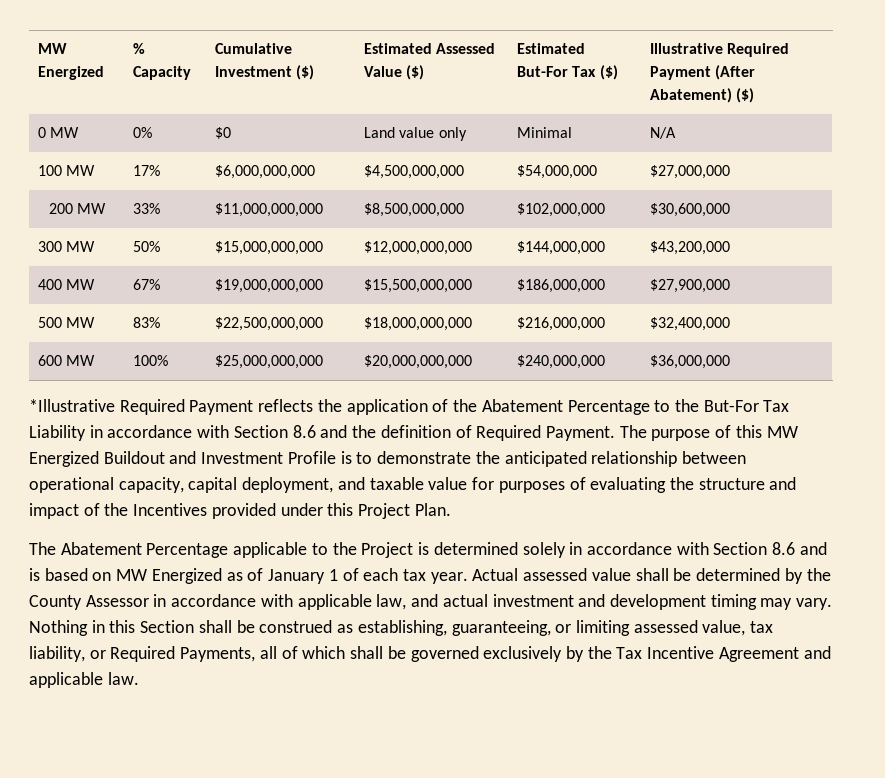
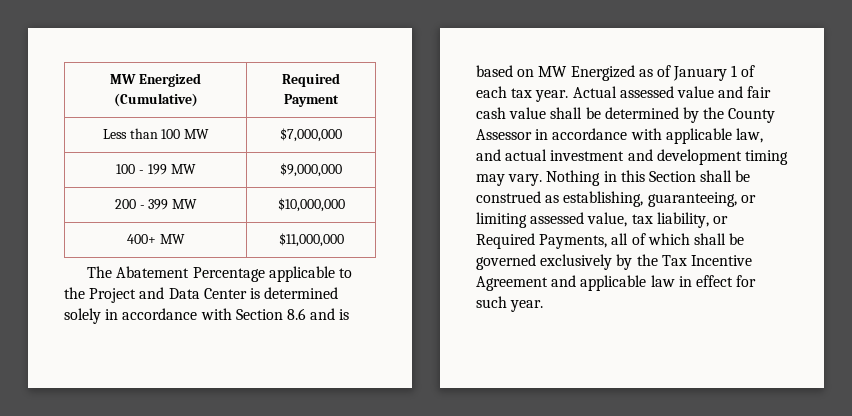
- MW Energized | % Capacity | Cumulative Investment ($) | Estimated Assessed Value ($) | Estimated But-For Tax ($) | Illustrative Required Payment (After Abatement) ($)
- 0 MW | 0% | $0 | Land value only | Minimal | N/A
- 100 MW | 17% | $6,000,000,000 | $4,500,000,000 | $54,000,000 | $27,000,000
+ MW Energized (Cumulative) | Required Payment
+ Less than 100 MW | $7,000,000
+ 100 - 199 MW | $9,000,000
- 200 MW | 33% | $11,000,000,000 | $8,500,000,000 | $102,000,000 | $30,600,000
- 300 MW | 50% | $15,000,000,000 | $12,000,000,000 | $144,000,000 | $43,200,000
- 400 MW | 67% | $19,000,000,000 | $15,500,000,000 | $186,000,000 | $27,900,000
- 500 MW | 83% | $22,500,000,000 | $18,000,000,000 | $216,000,000 | $32,400,000
- 600 MW | 100% | $25,000,000,000 | $20,000,000,000 | $240,000,000 | $36,000,000
- *Illustrative Required Payment reflects the application of the Abatement Percentage to the But-For Tax Liability in accordance with Section 8.6 and the definition of Required Payment. The purpose of this MW Energized Buildout and Investment Profile is to demonstrate the anticipated relationship between operational capacity, capital deployment, and taxable value for purposes of evaluating the structure and impact of the Incentives provided under this Project Plan.
+ 200 - 399 MW | $10,000,000
+ 400+ MW | $11,000,000
- The Abatement Percentage applicable to the Project is determined solely in accordance with Section 8.6 and is based on MW Energized as of January 1 of each tax year.
+ The Abatement Percentage applicable to the Project and Data Center is determined solely in accordance with Section 8.6 and is based on MW Energized as of January 1 of each tax year.
- Actual assessed value shall be determined by the County Assessor in accordance with applicable law, and actual investment and development timing may vary.
+ Actual assessed value and fair cash value shall be determined by the County Assessor in accordance with applicable law, and actual investment and development timing may vary.
- Nothing in this Section shall be construed as establishing, guaranteeing, or limiting assessed value, tax liability, or Required Payments, all of which shall be governed exclusively by the Tax Incentive Agreement and applicable law.
+ Nothing in this Section shall be construed as establishing, guaranteeing, or limiting assessed value, tax liability, or Required Payments, all of which shall be governed exclusively by the Tax Incentive Agreement and applicable law in effect for such year.

